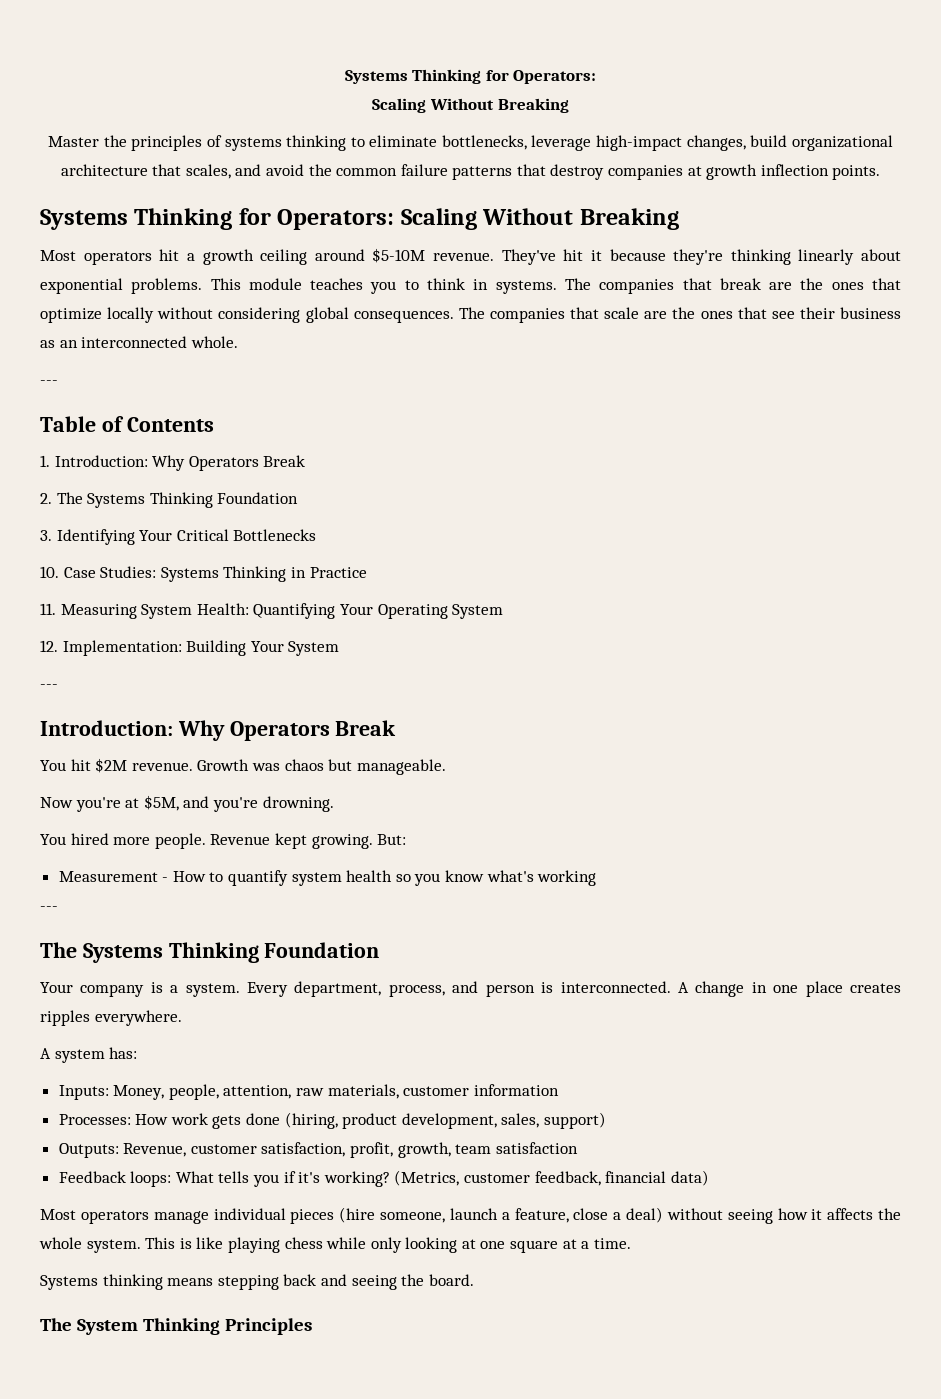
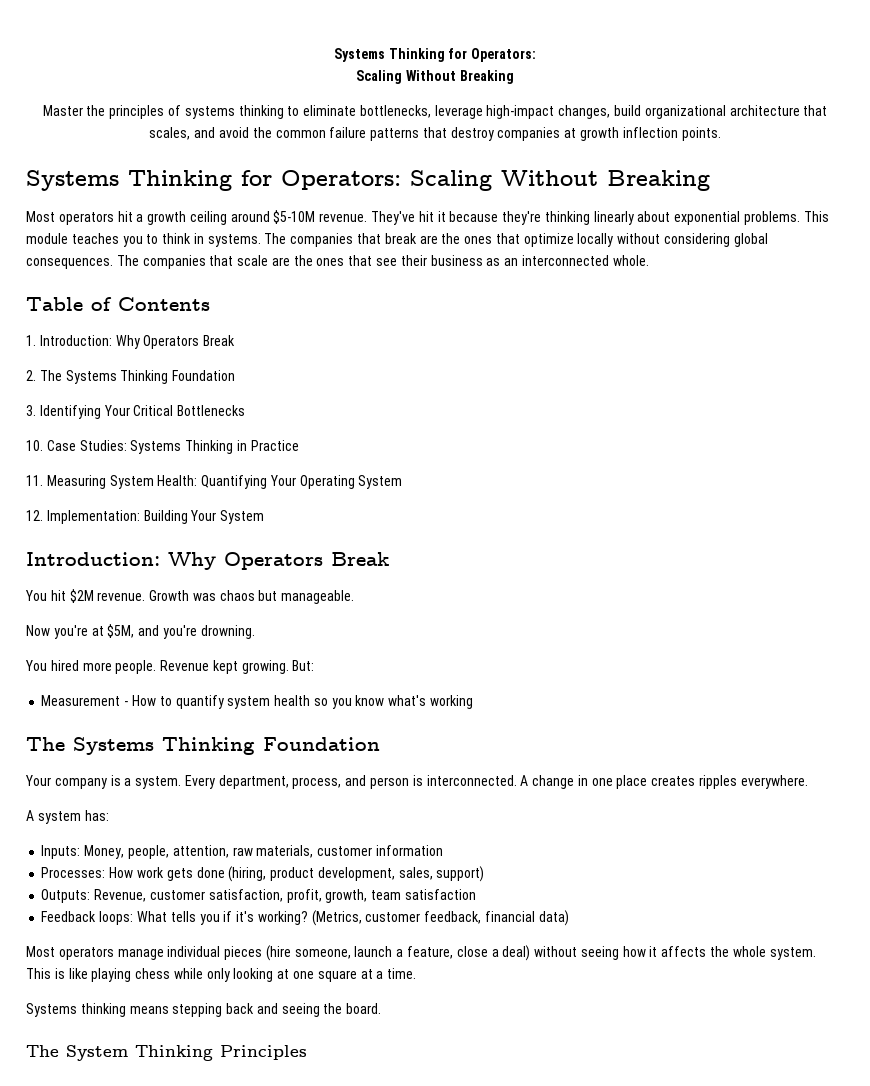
  The companies that scale are the ones that see their business as an interconnected whole.
- ---
  12. Implementation: Building Your System
- ---
  Measurement - How to quantify system health so you know what's working
- ---

